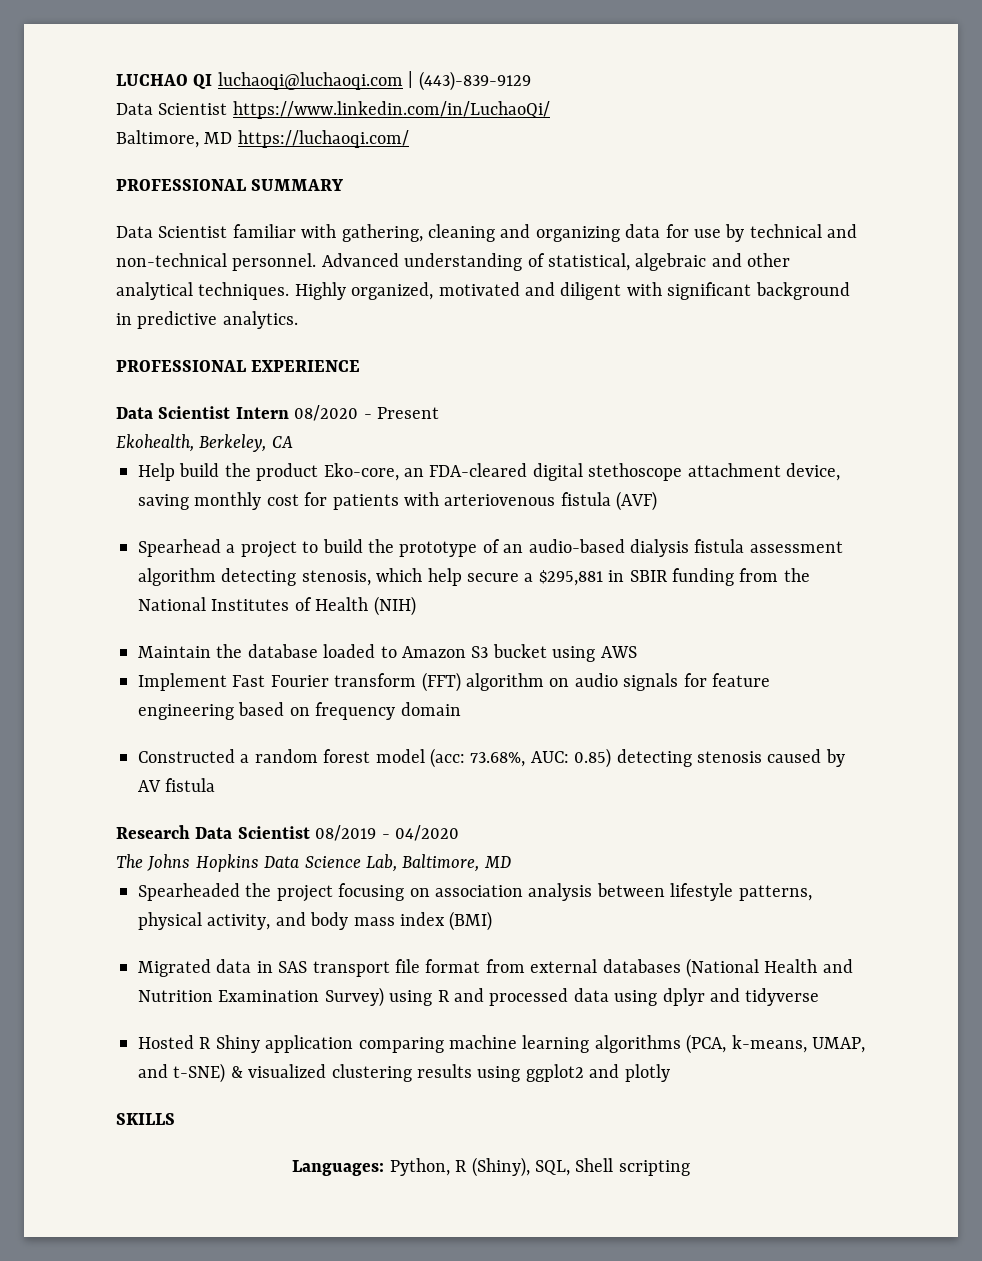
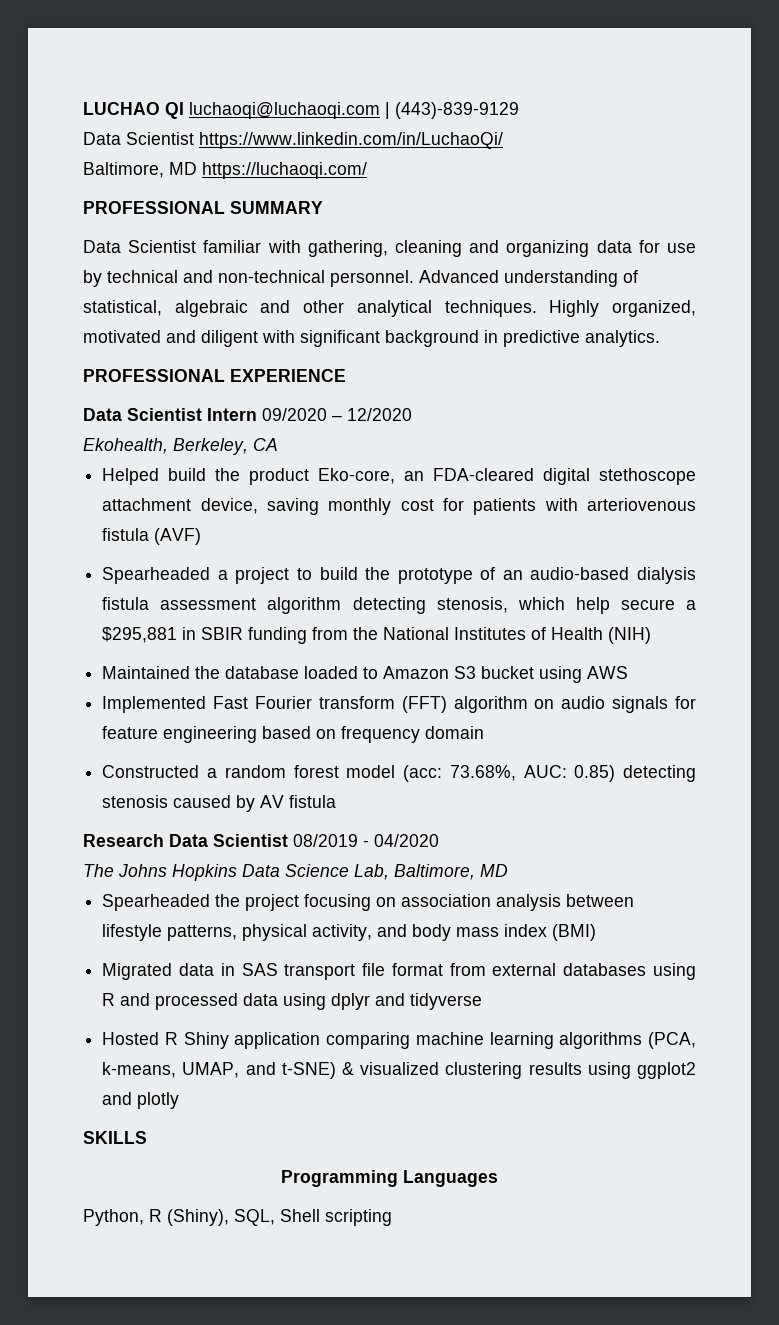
- Data Scientist Intern 08/2020 - Present
+ Data Scientist Intern 09/2020 – 12/2020
- Help build the product Eko-core, an FDA-cleared digital stethoscope attachment device, saving monthly cost for patients with arteriovenous fistula (AVF)
+ Helped build the product Eko-core, an FDA-cleared digital stethoscope attachment device, saving monthly cost for patients with arteriovenous fistula (AVF)
- Spearhead a project to build the prototype of an audio-based dialysis fistula assessment algorithm detecting stenosis, which help secure a $295,881 in SBIR funding from the National Institutes of Health (NIH)
+ Spearheaded a project to build the prototype of an audio-based dialysis fistula assessment algorithm detecting stenosis, which help secure a $295,881 in SBIR funding from the National Institutes of Health (NIH)
- Maintain the database loaded to Amazon S3 bucket using AWS
+ Maintained the database loaded to Amazon S3 bucket using AWS
- Implement Fast Fourier transform (FFT) algorithm on audio signals for feature engineering based on frequency domain
+ Implemented Fast Fourier transform (FFT) algorithm on audio signals for feature engineering based on frequency domain
- Migrated data in SAS transport file format from external databases (National Health and Nutrition Examination Survey) using R and processed data using dplyr and tidyverse
+ Migrated data in SAS transport file format from external databases using R and processed data using dplyr and tidyverse
- Languages: Python, R (Shiny), SQL, Shell scripting
+ Programming Languages
+ Python, R (Shiny), SQL, Shell scripting

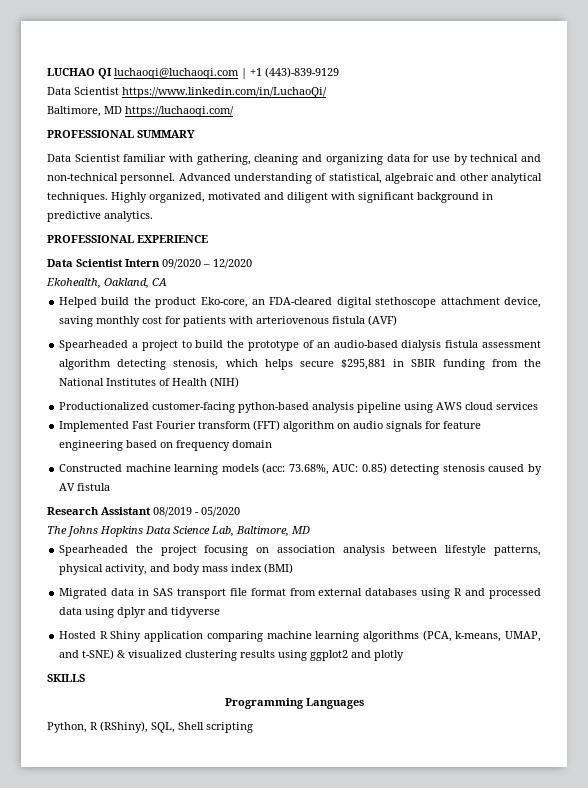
- LUCHAO QI luchaoqi@luchaoqi.com | (443)-839-9129
+ LUCHAO QI luchaoqi@luchaoqi.com | +1 (443)-839-9129
- Ekohealth, Berkeley, CA
+ Ekohealth, Oakland, CA
- Spearheaded a project to build the prototype of an audio-based dialysis fistula assessment algorithm detecting stenosis, which help secure a $295,881 in SBIR funding from the National Institutes of Health (NIH)
+ Spearheaded a project to build the prototype of an audio-based dialysis fistula assessment algorithm detecting stenosis, which helps secure $295,881 in SBIR funding from the National Institutes of Health (NIH)
- Maintained the database loaded to Amazon S3 bucket using AWS
+ Productionalized customer-facing python-based analysis pipeline using AWS cloud services
- Constructed a random forest model (acc: 73.68%, AUC: 0.85) detecting stenosis caused by AV fistula
+ Constructed machine learning models (acc: 73.68%, AUC: 0.85) detecting stenosis caused by AV fistula
- Research Data Scientist 08/2019 - 04/2020
+ Research Assistant 08/2019 - 05/2020
- Python, R (Shiny), SQL, Shell scripting
+ Python, R (RShiny), SQL, Shell scripting

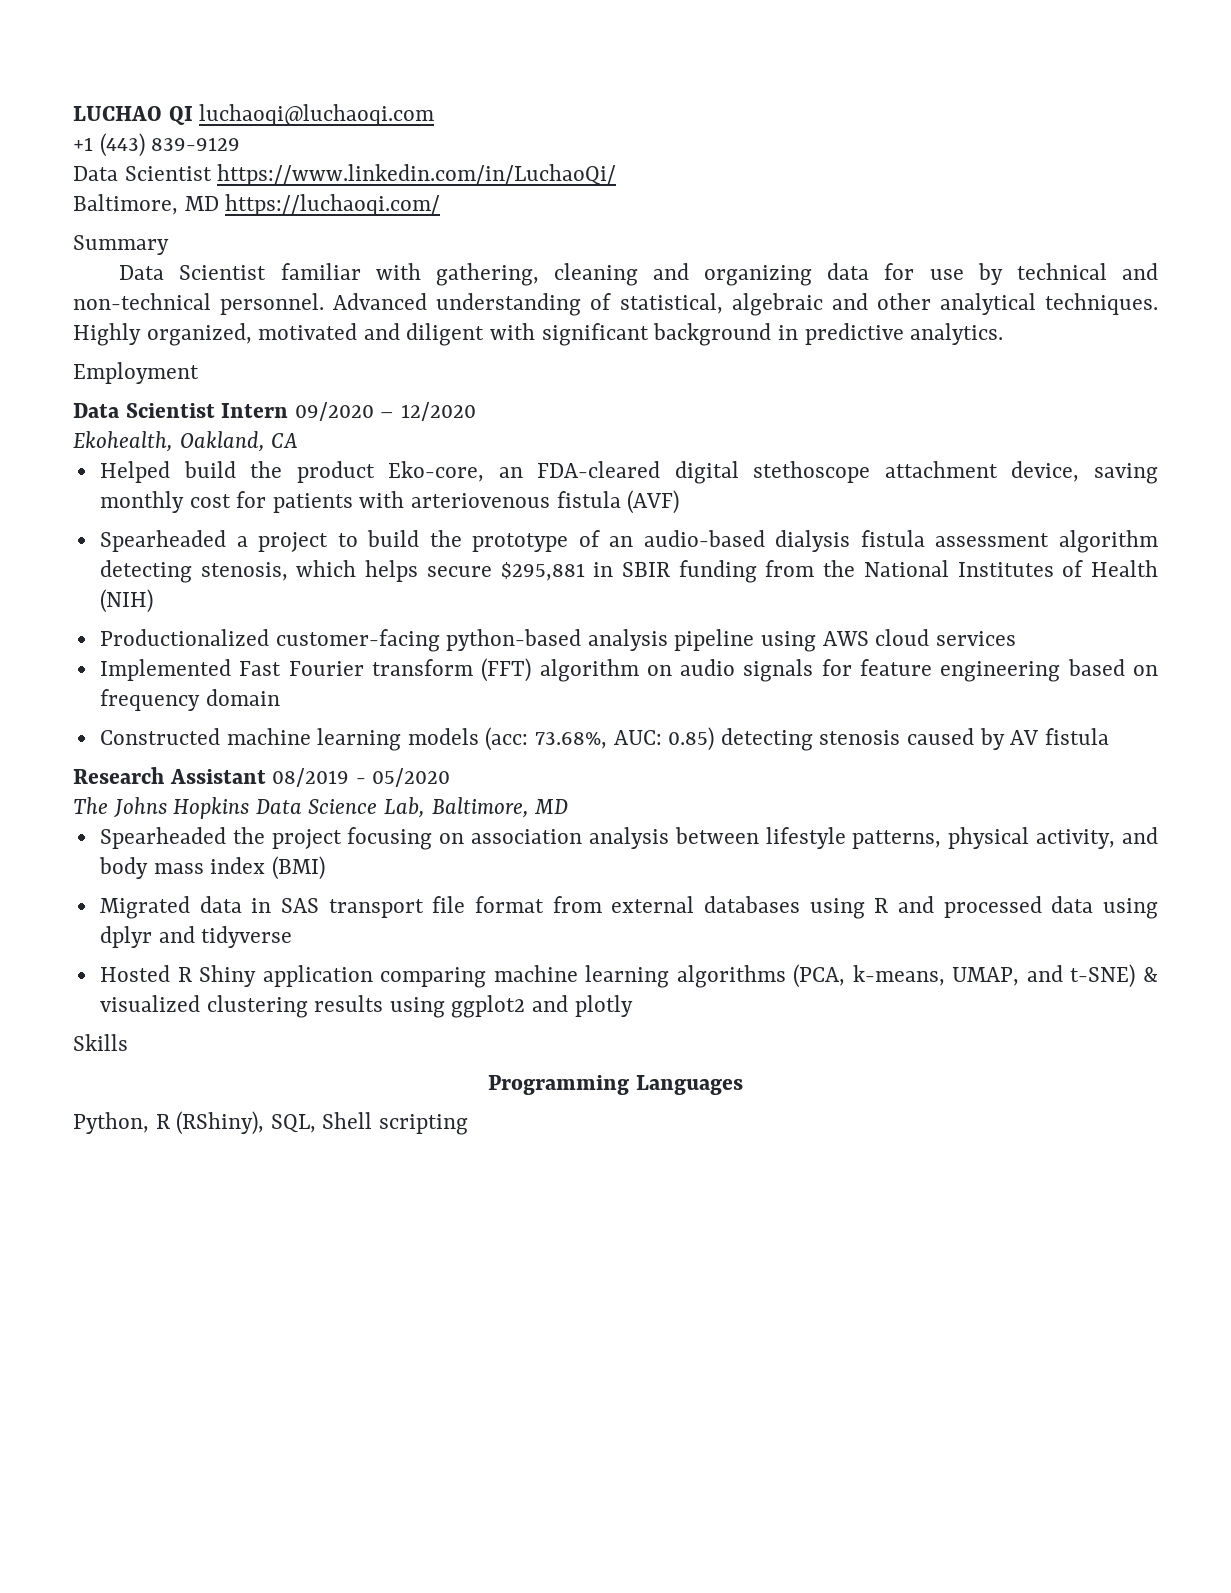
- LUCHAO QI luchaoqi@luchaoqi.com | +1 (443)-839-9129
+ LUCHAO QI luchaoqi@luchaoqi.com
+ +1 (443) 839-9129
- PROFESSIONAL SUMMARY
+ Summary
- PROFESSIONAL EXPERIENCE
+ Employment
- SKILLS
+ Skills

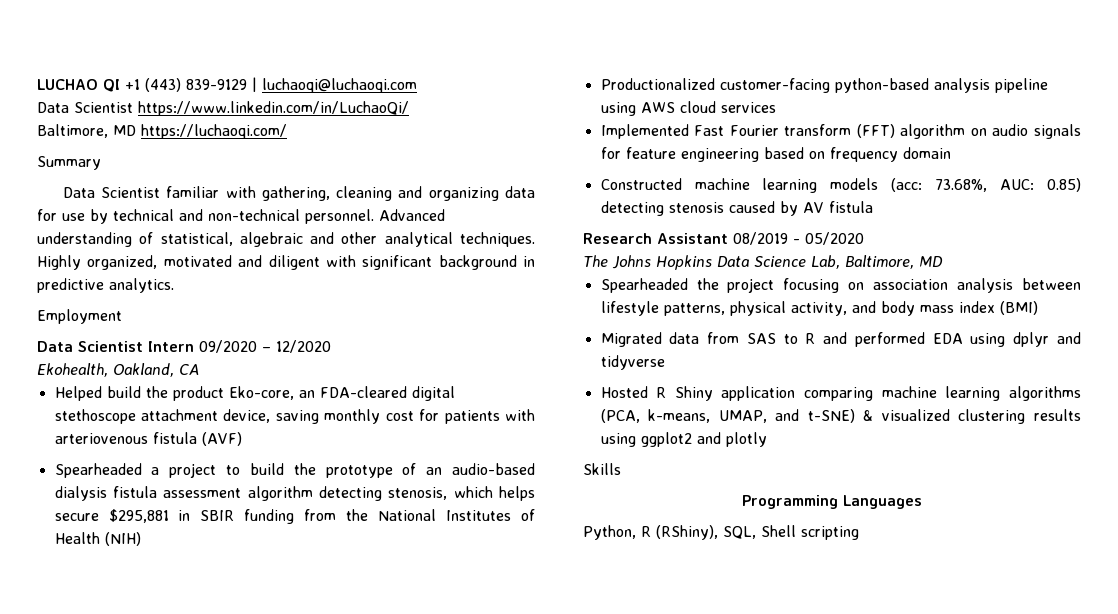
- LUCHAO QI luchaoqi@luchaoqi.com
- +1 (443) 839-9129
+ LUCHAO QI +1 (443) 839-9129 | luchaoqi@luchaoqi.com
- Migrated data in SAS transport file format from external databases using R and processed data using dplyr and tidyverse
+ Migrated data from SAS to R and performed EDA using dplyr and tidyverse

